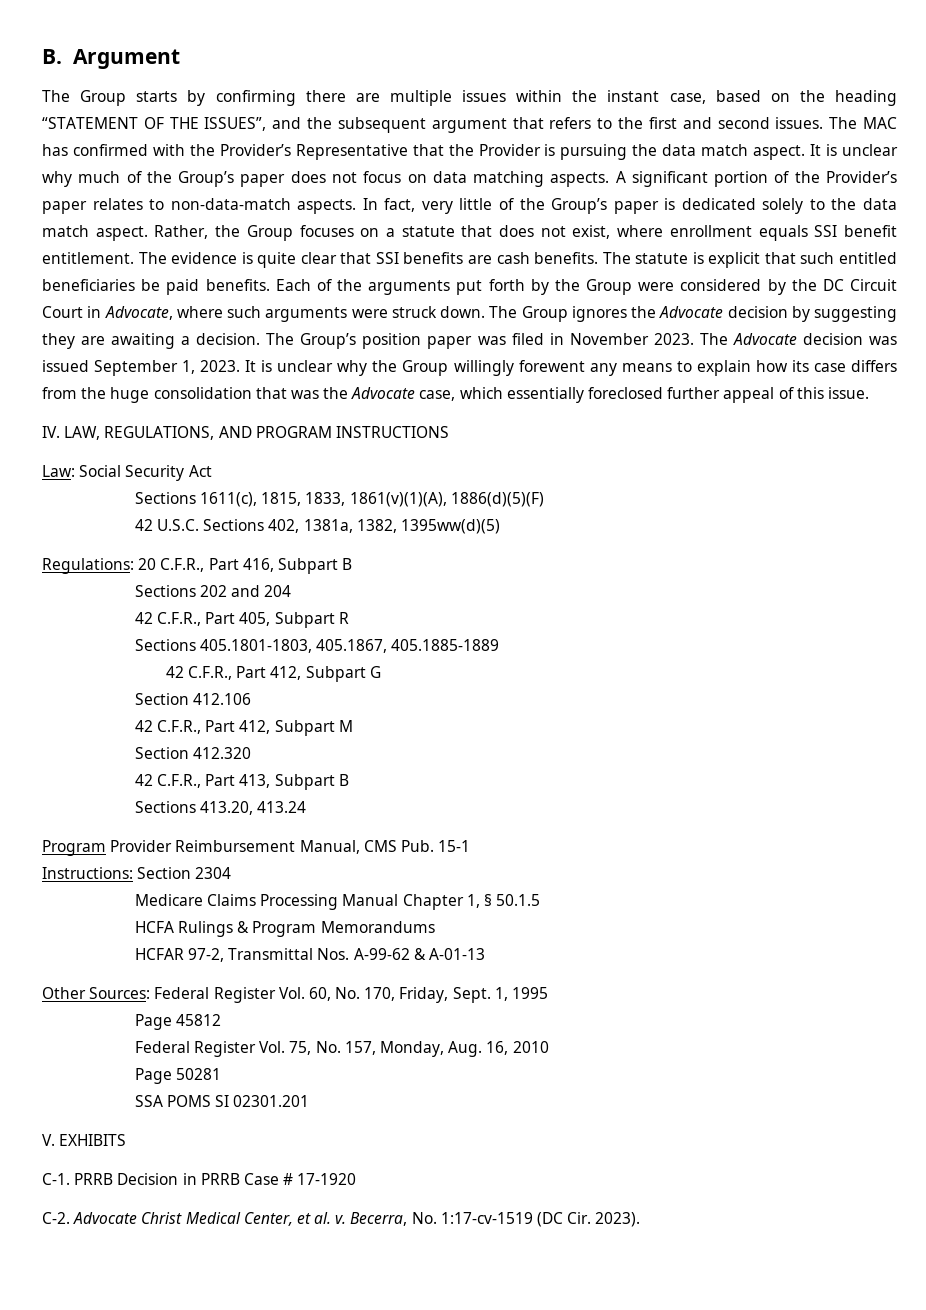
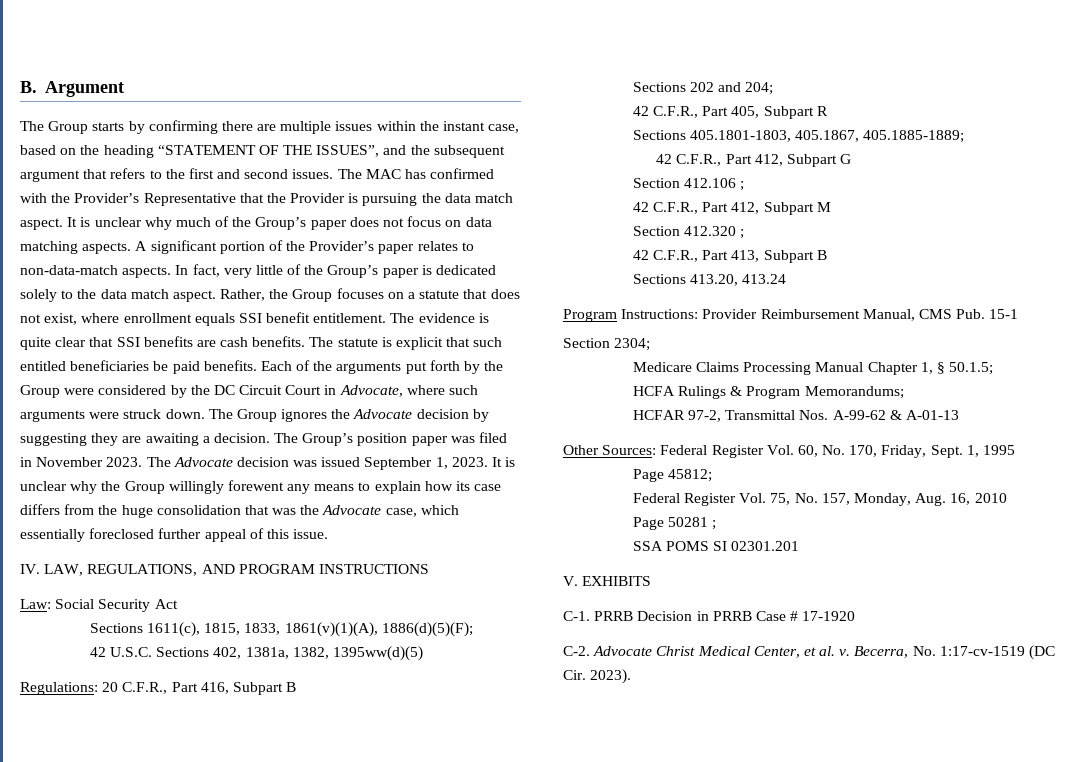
- Sections 1611(c), 1815, 1833, 1861(v)(1)(A), 1886(d)(5)(F)
+ Sections 1611(c), 1815, 1833, 1861(v)(1)(A), 1886(d)(5)(F);
- Sections 202 and 204
+ Sections 202 and 204;
- Sections 405.1801-1803, 405.1867, 405.1885-1889
+ Sections 405.1801-1803, 405.1867, 405.1885-1889;
- Section 412.106
+ Section 412.106 ;
- Section 412.320
+ Section 412.320 ;
- Program Provider Reimbursement Manual, CMS Pub. 15-1
+ Program Instructions: Provider Reimbursement Manual, CMS Pub. 15-1
- Instructions: Section 2304
+ Section 2304;
- Medicare Claims Processing Manual Chapter 1, § 50.1.5
+ Medicare Claims Processing Manual Chapter 1, § 50.1.5;
- HCFA Rulings & Program Memorandums
+ HCFA Rulings & Program Memorandums;
- Page 45812
+ Page 45812;
- Page 50281
+ Page 50281 ;

